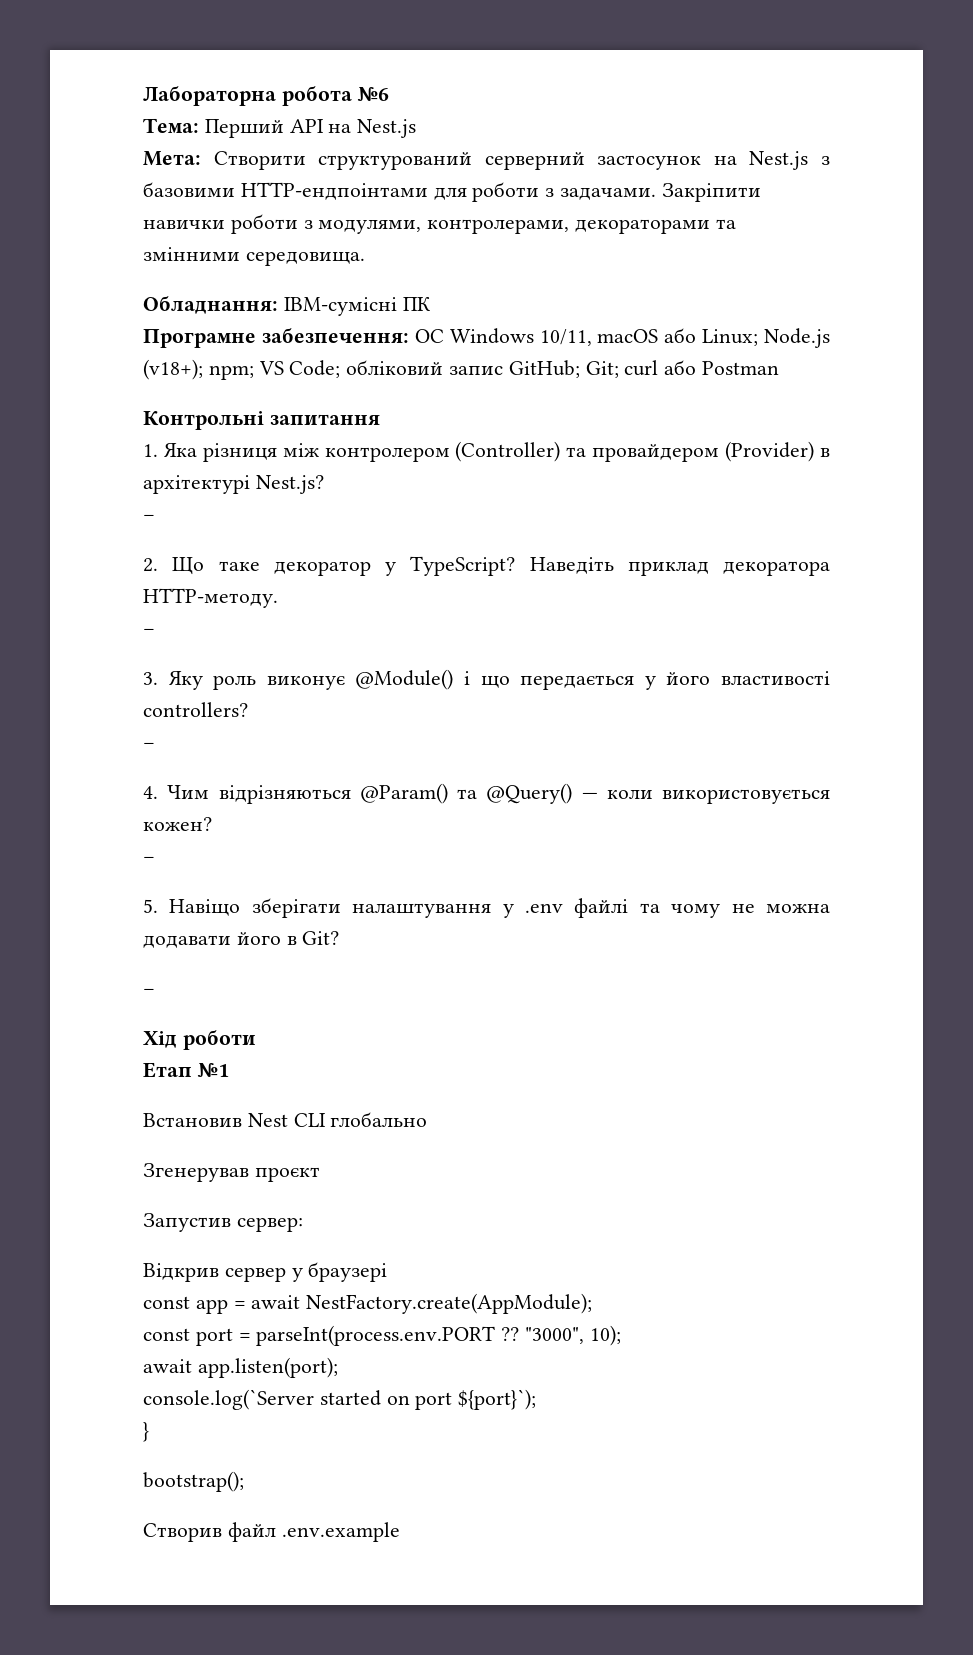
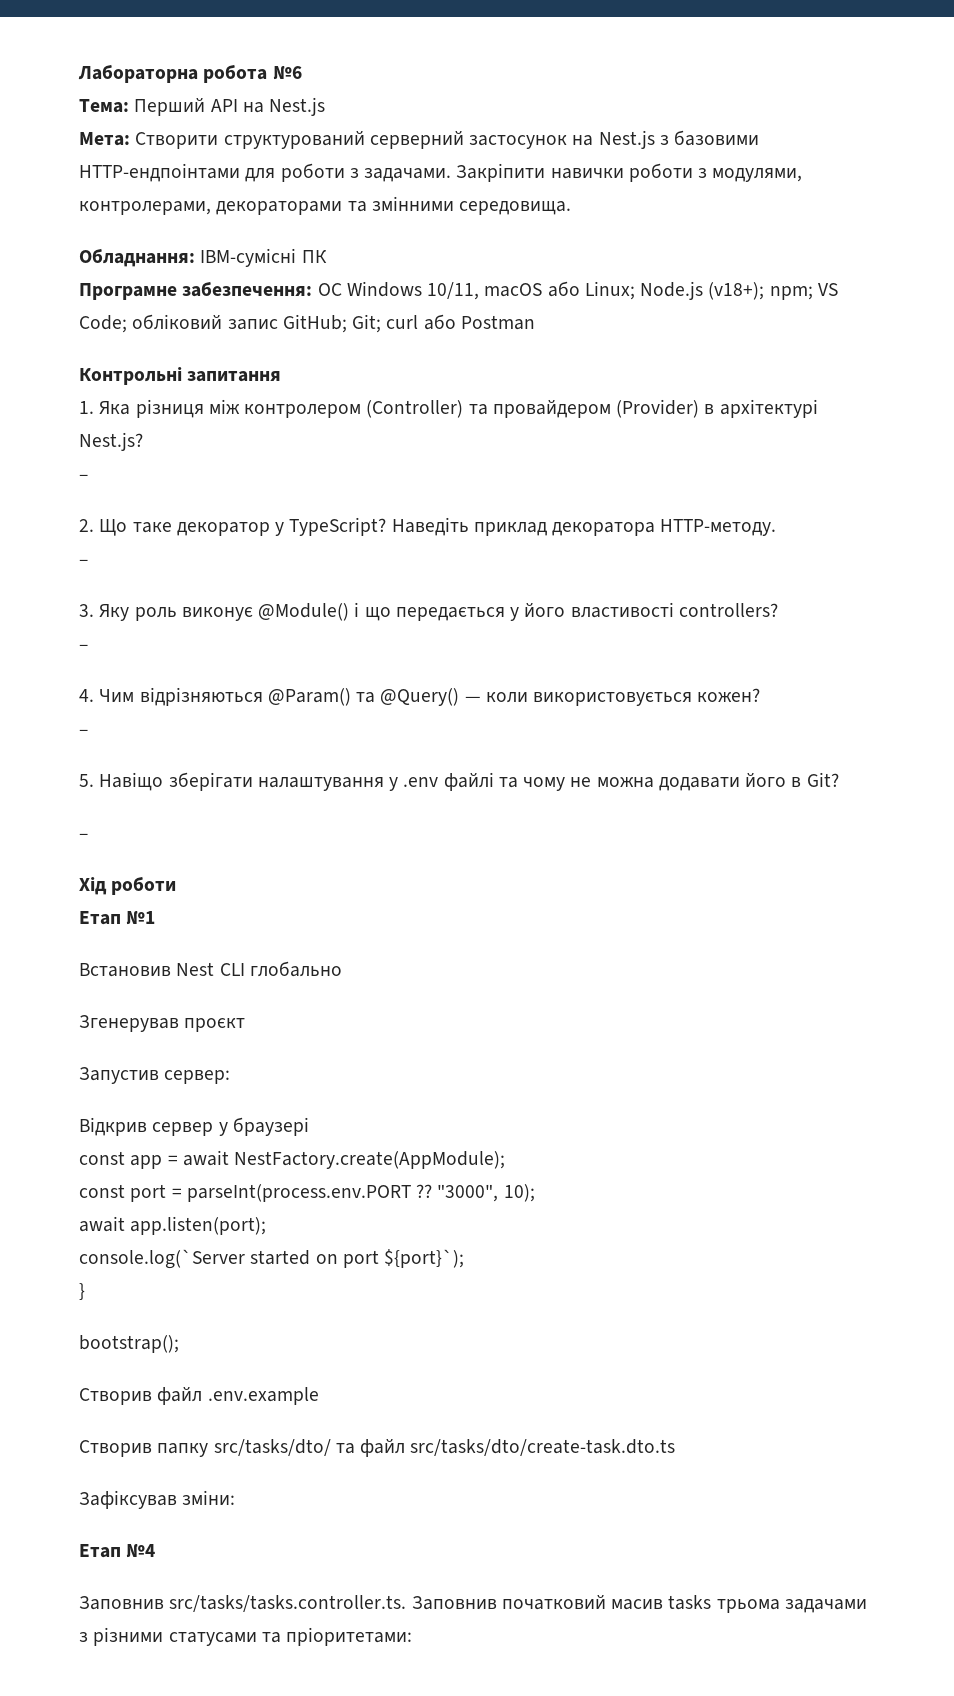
+ Створив папку src/tasks/dto/ та файл src/tasks/dto/create-task.dto.ts
+ Зафіксував зміни:
+ Етап №4
+ Заповнив src/tasks/tasks.controller.ts. Заповнив початковий масив tasks трьома задачами з різними статусами та пріоритетами:

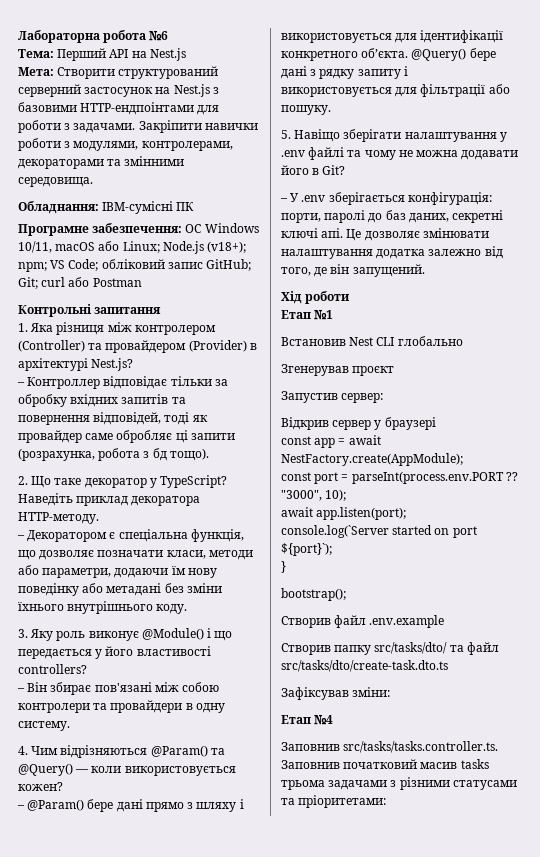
  1. Яка різниця між контролером (Controller) та провайдером (Provider) в архітектурі Nest.js?
- –
+ – Контроллер відповідає тільки за обробку вхідних запитів та повернення відповідей, тоді як провайдер саме обробляє ці запити (розрахунка, робота з бд тощо).
  Наведіть приклад декоратора HTTP-методу.
- –
+ – Декоратором є спеціальна функція, що дозволяє позначати класи, методи або параметри, додаючи їм нову поведінку або метадані без зміни їхнього внутрішнього коду.
  3. Яку роль виконує @Module() і що передається у його властивості controllers?
- –
+ – Він збирає пов'язані між собою контролери та провайдери в одну систему.
  4. Чим відрізняються @Param() та @Query() — коли використовується кожен?
- –
+ – @Param() бере дані прямо з шляху і використовується для ідентифікації конкретного об’єкта. @Query() бере дані з рядку запиту і використовується для фільтрації або пошуку.
  5. Навіщо зберігати налаштування у .env файлі та чому не можна додавати його в Git?
- –
+ – У .env зберігається конфігурація: порти, паролі до баз даних, секретні ключі апі. Це дозволяє змінювати налаштування додатка залежно від того, де він запущений.

